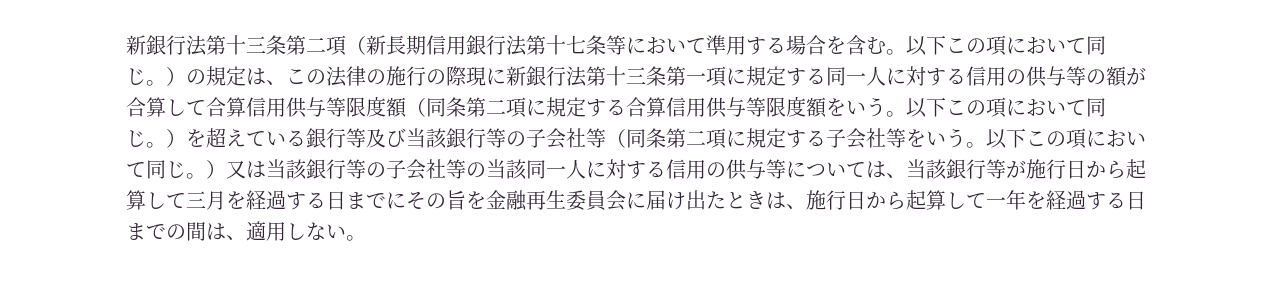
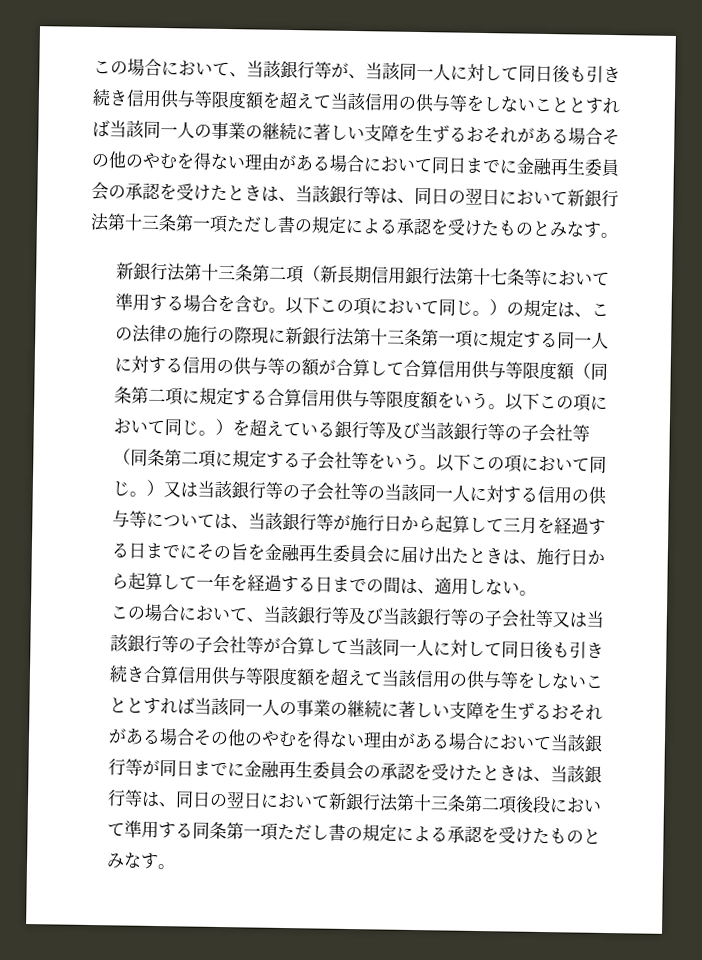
+ この場合において、当該銀行等が、当該同一人に対して同日後も引き続き信用供与等限度額を超えて当該信用の供与等をしないこととすれば当該同一人の事業の継続に著しい支障を生ずるおそれがある場合その他のやむを得ない理由がある場合において同日までに金融再生委員会の承認を受けたときは、当該銀行等は、同日の翌日において新銀行法第十三条第一項ただし書の規定による承認を受けたものとみなす。
+ この場合において、当該銀行等及び当該銀行等の子会社等又は当該銀行等の子会社等が合算して当該同一人に対して同日後も引き続き合算信用供与等限度額を超えて当該信用の供与等をしないこととすれば当該同一人の事業の継続に著しい支障を生ずるおそれがある場合その他のやむを得ない理由がある場合において当該銀行等が同日までに金融再生委員会の承認を受けたときは、当該銀行等は、同日の翌日において新銀行法第十三条第二項後段において準用する同条第一項ただし書の規定による承認を受けたものとみなす。

